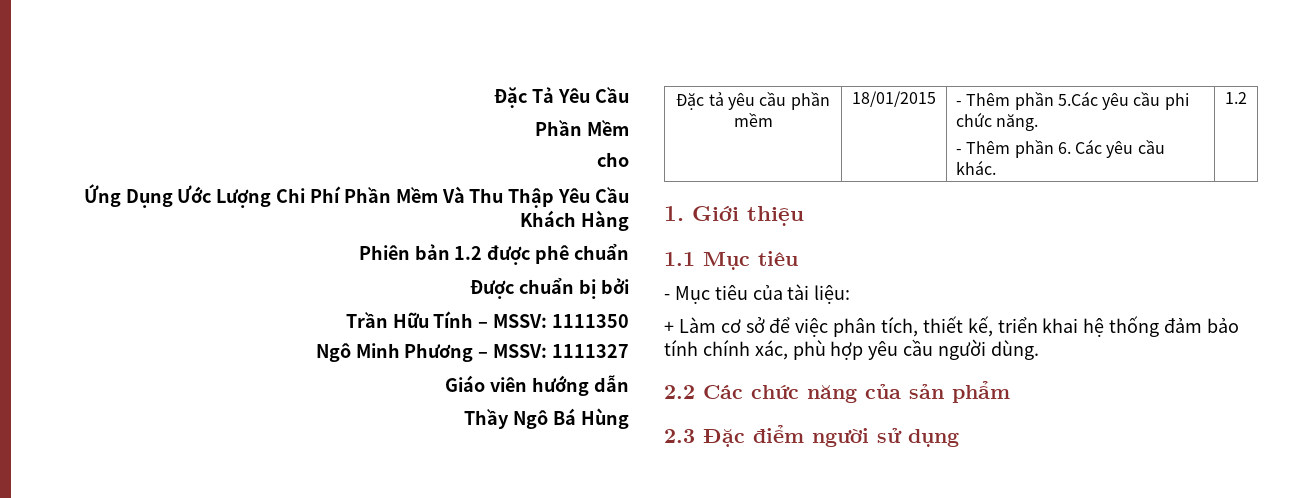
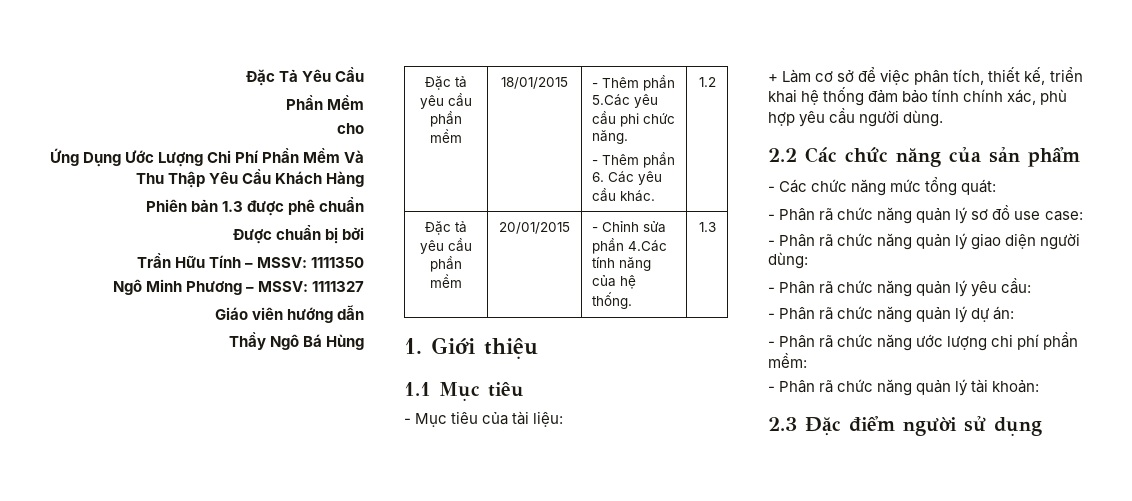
- Phiên bản 1.2 được phê chuẩn
+ Phiên bản 1.3 được phê chuẩn
+ Đặc tả yêu cầu phần mềm | 20/01/2015 | - Chỉnh sửa phần 4.Các tính năng của hệ thống. | 1.3
+ - Các chức năng mức tổng quát:
+ - Phân rã chức năng quản lý sơ đồ use case:
+ - Phân rã chức năng quản lý giao diện người dùng:
+ - Phân rã chức năng quản lý yêu cầu:
+ - Phân rã chức năng quản lý dự án:
+ - Phân rã chức năng ước lượng chi phí phần mềm:
+ - Phân rã chức năng quản lý tài khoản:

